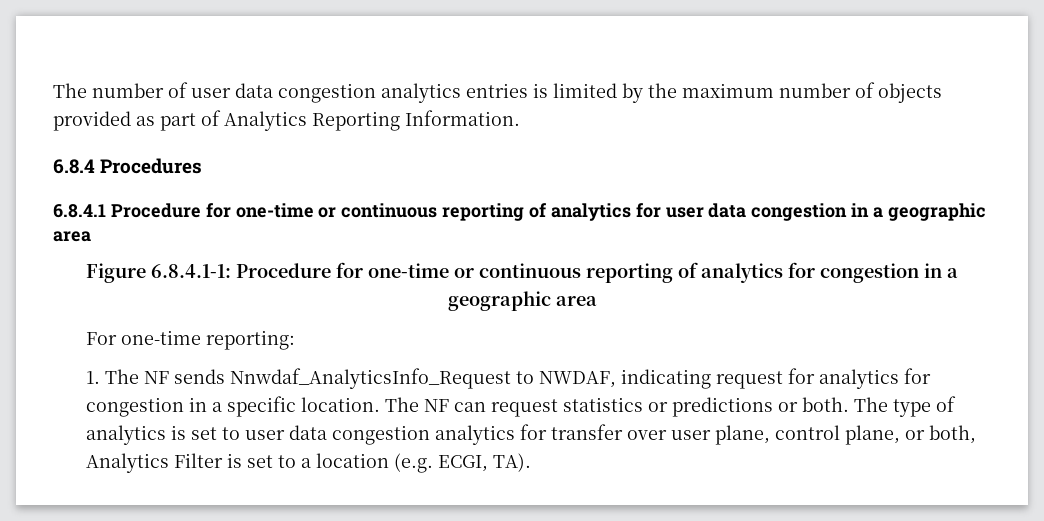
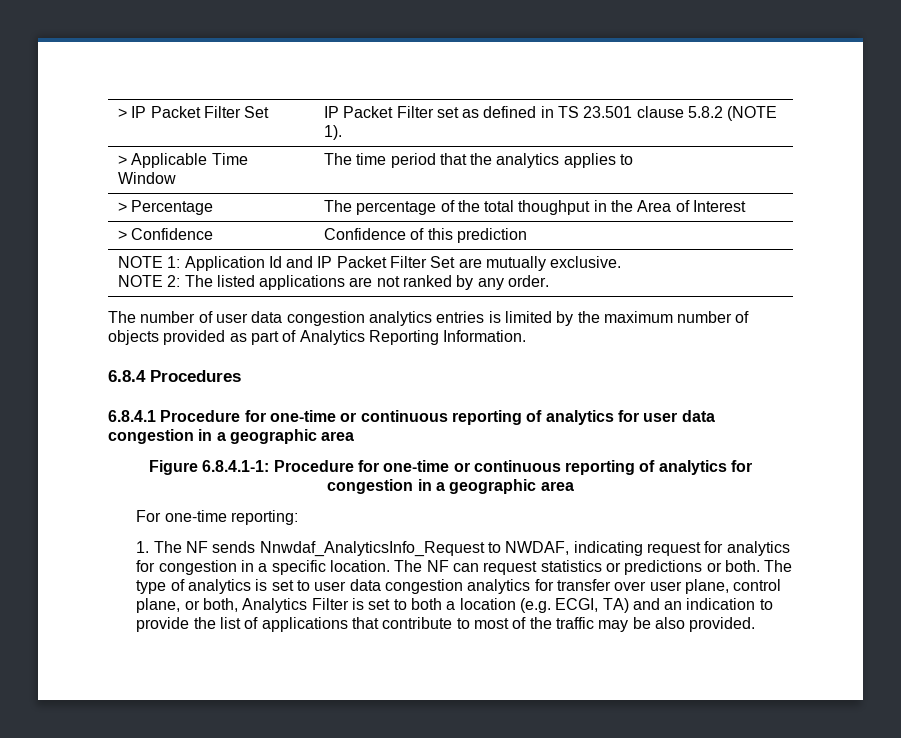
+ > IP Packet Filter Set | IP Packet Filter set as defined in TS 23.501 clause 5.8.2 (NOTE 1).
+ > Applicable Time Window | The time period that the analytics applies to
+ > Percentage | The percentage of the total thoughput in the Area of Interest
+ > Confidence | Confidence of this prediction
+ NOTE 1: Application Id and IP Packet Filter Set are mutually exclusive.
+ NOTE 2: The listed applications are not ranked by any order.
- The type of analytics is set to user data congestion analytics for transfer over user plane, control plane, or both, Analytics Filter is set to a location (e.g. ECGI, TA).
+ The type of analytics is set to user data congestion analytics for transfer over user plane, control plane, or both, Analytics Filter is set to both a location (e.g. ECGI, TA) and an indication to provide the list of applications that contribute to most of the traffic may be also provided.

